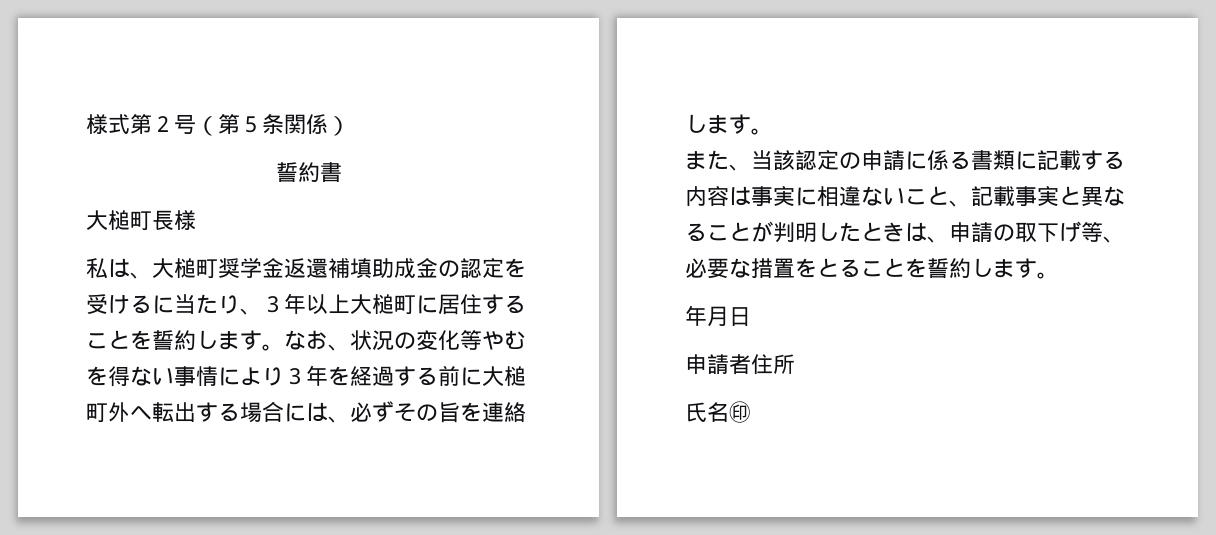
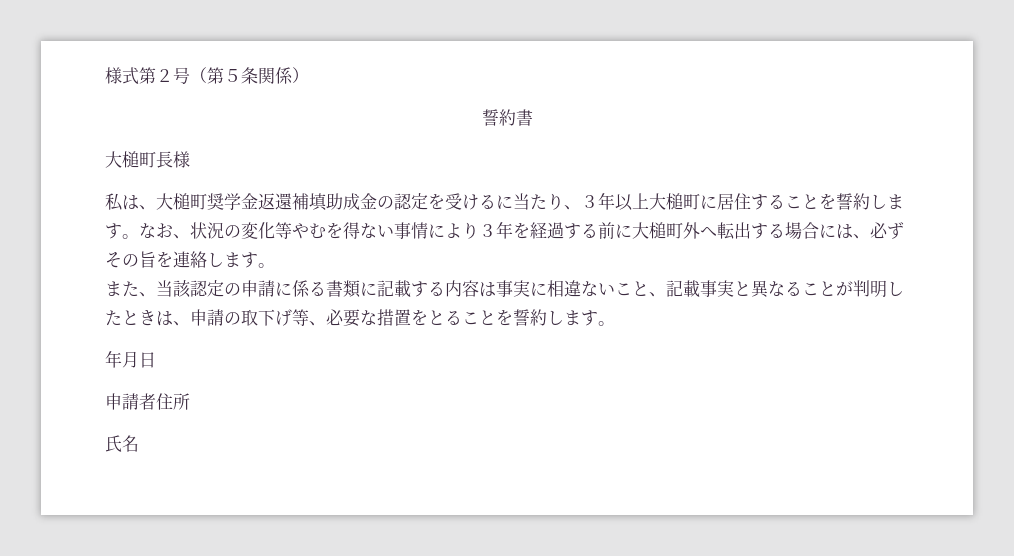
- 氏名㊞
+ 氏名

